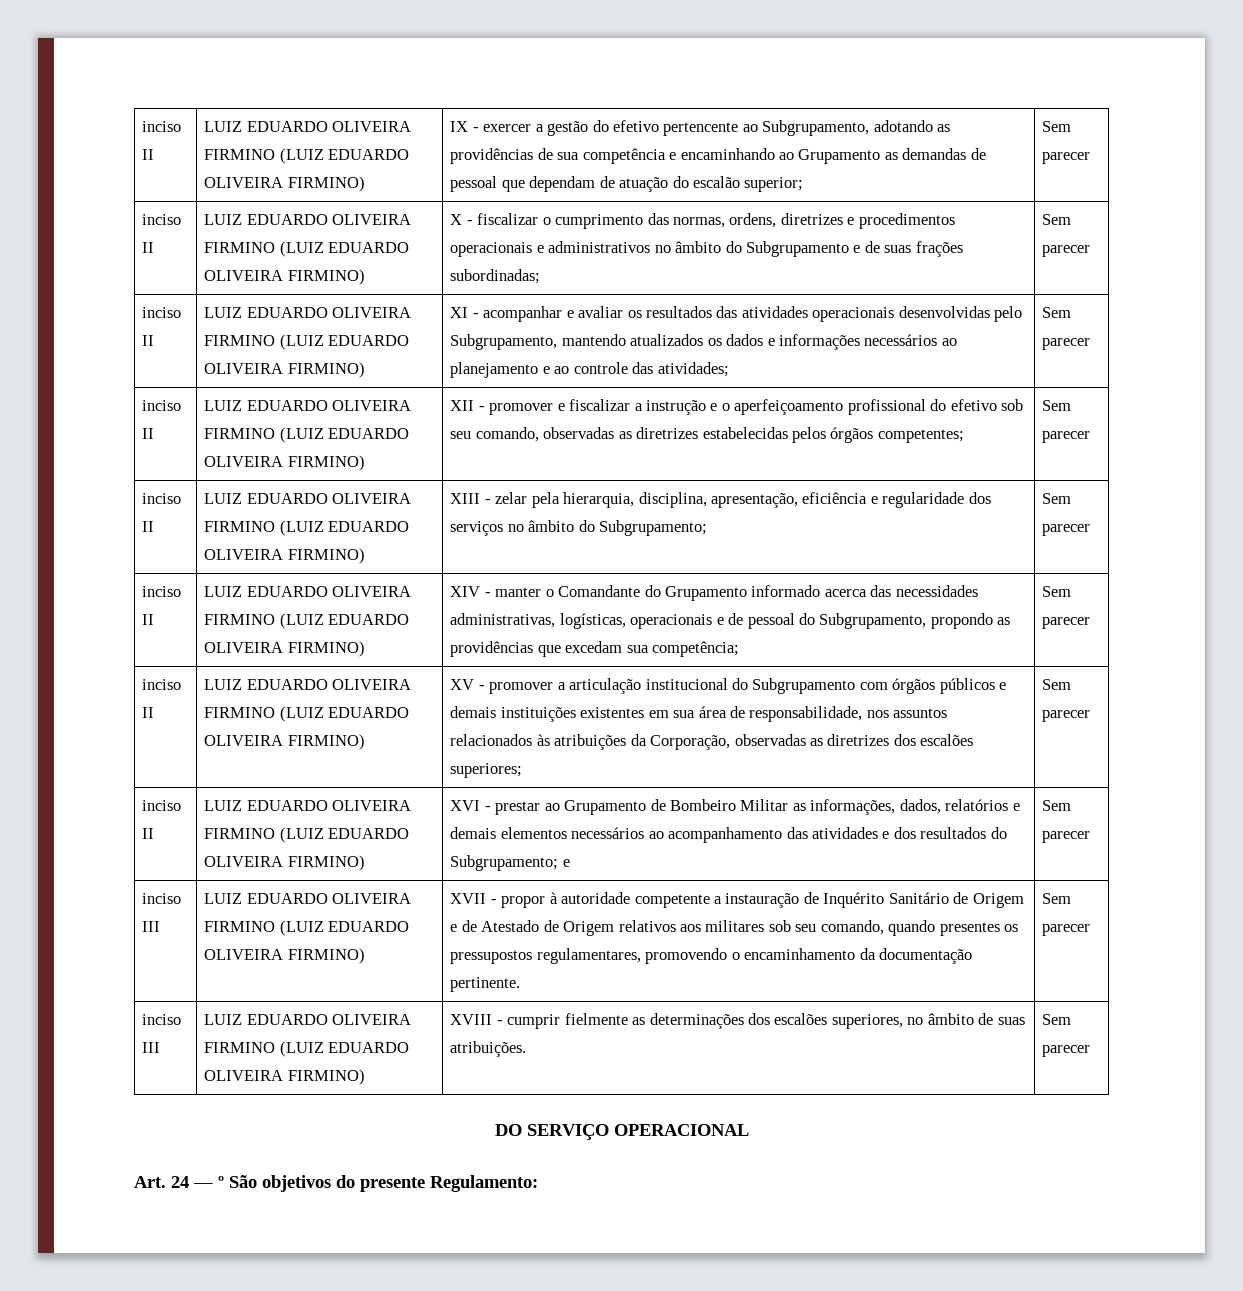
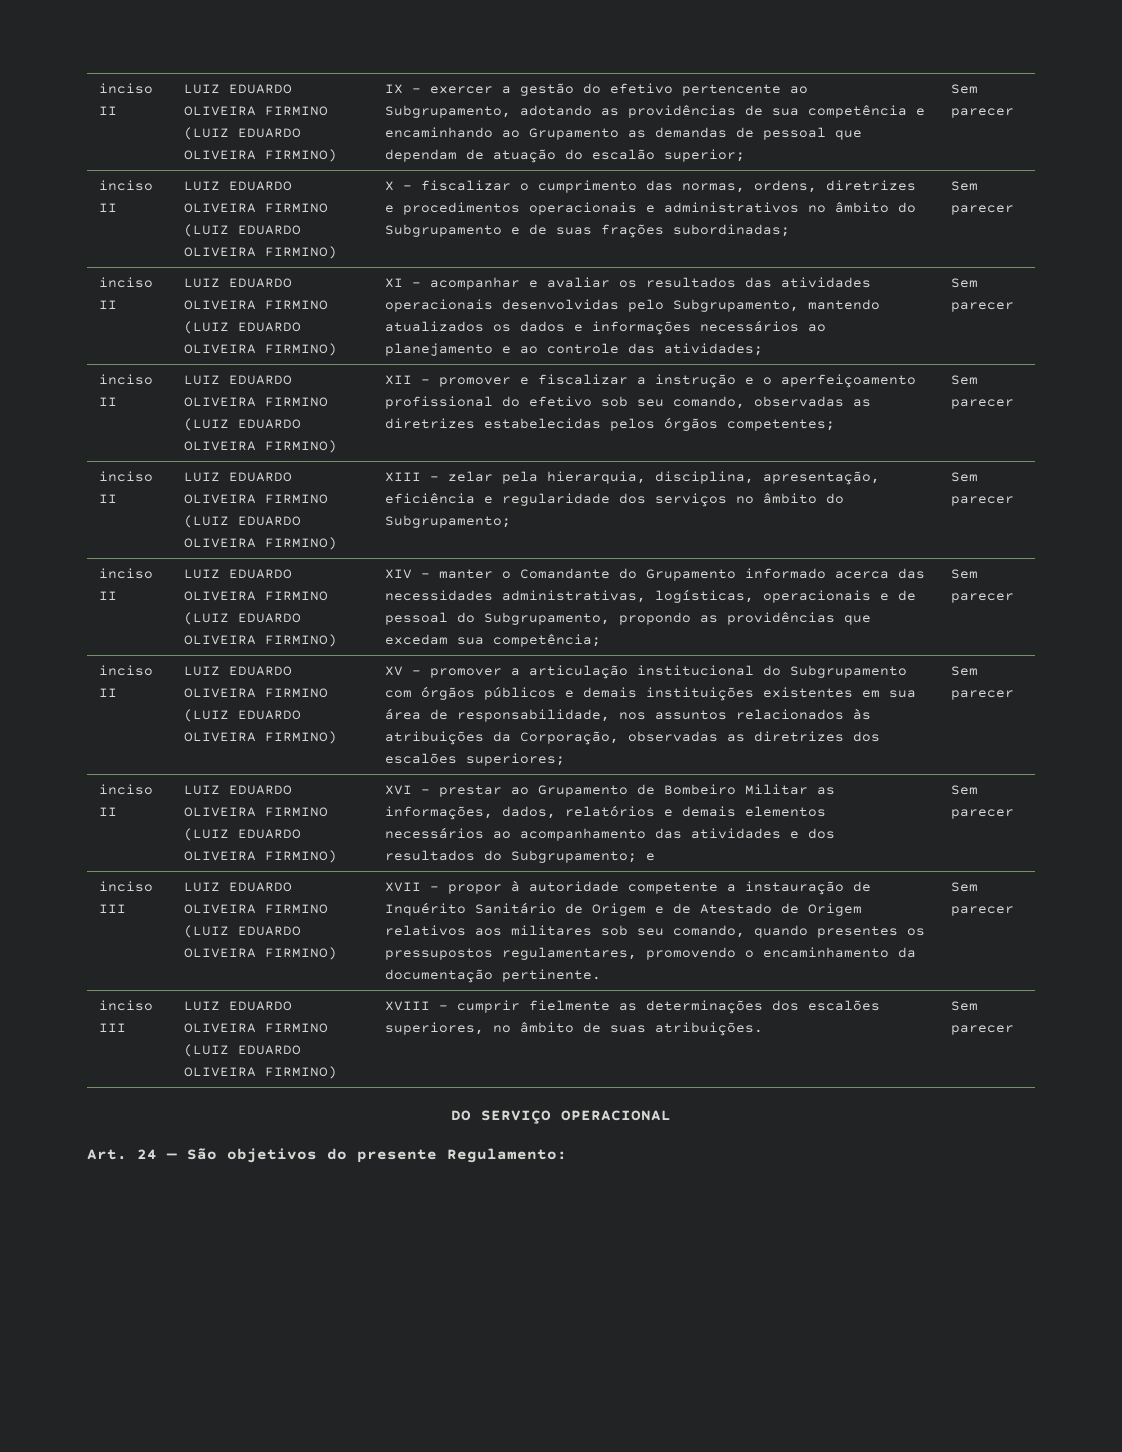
- Art. 24 — º São objetivos do presente Regulamento:
+ Art. 24 — São objetivos do presente Regulamento:

